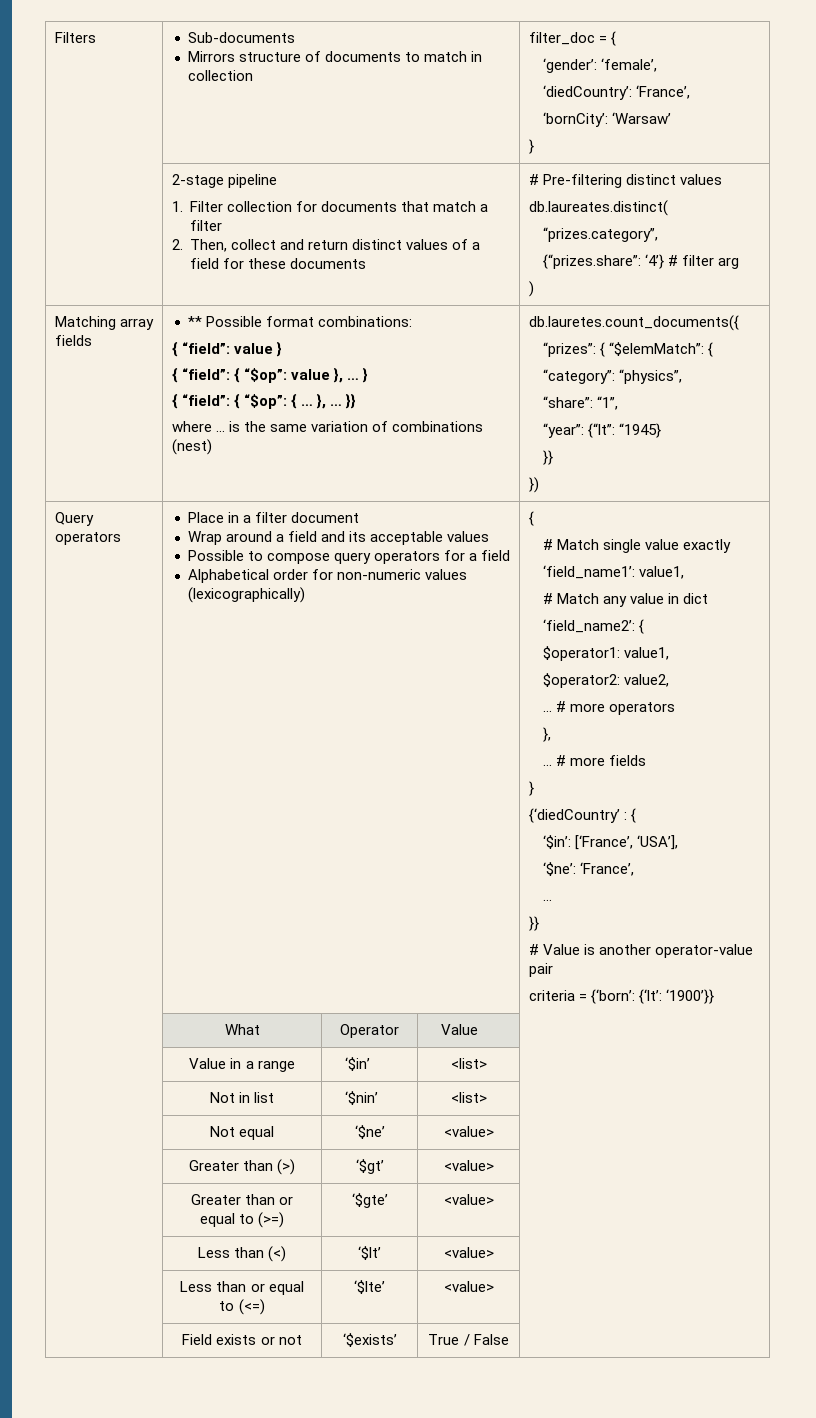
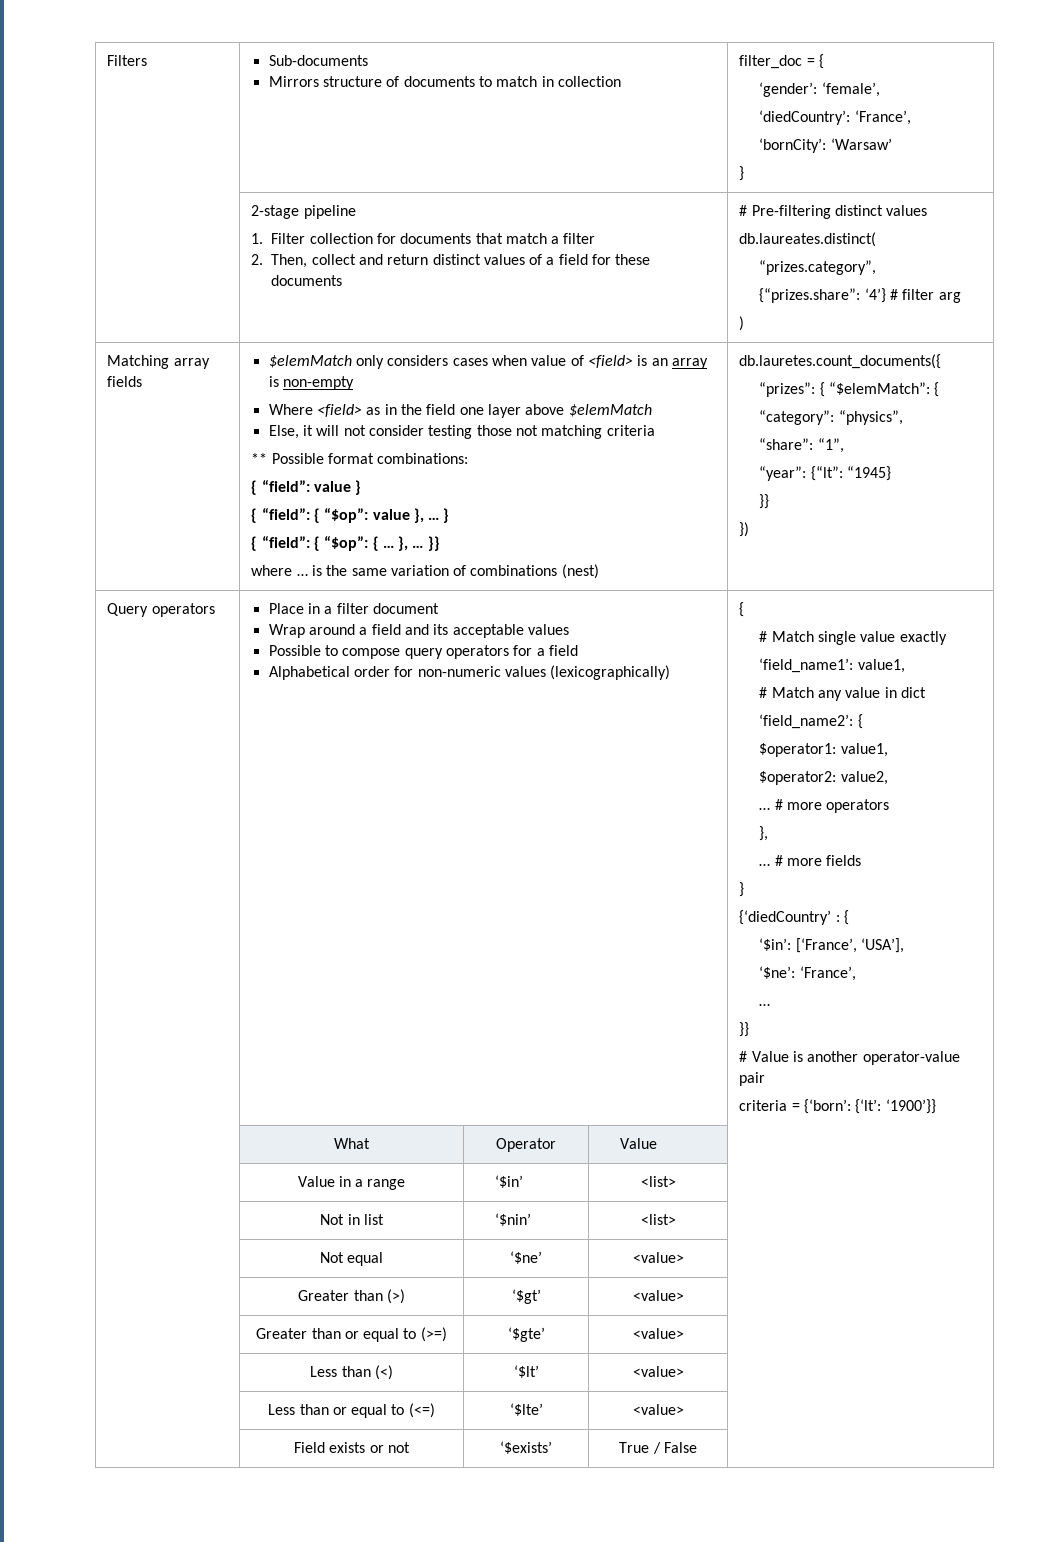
+ $elemMatch only considers cases when value of <field> is an array is non-empty
+ Where <field> as in the field one layer above $elemMatch
+ Else, it will not consider testing those not matching criteria

